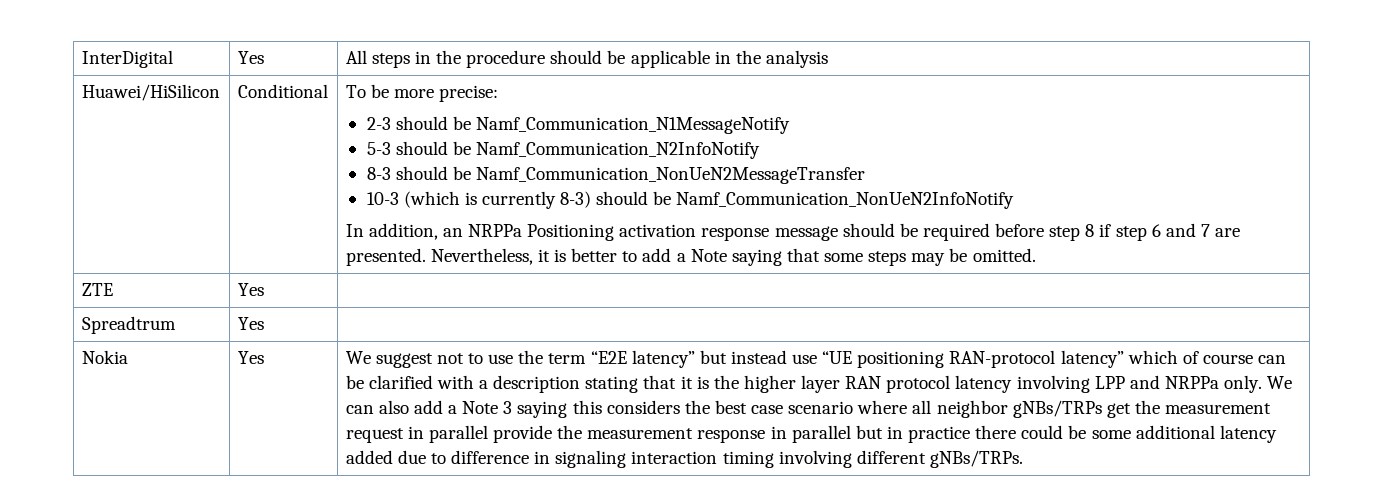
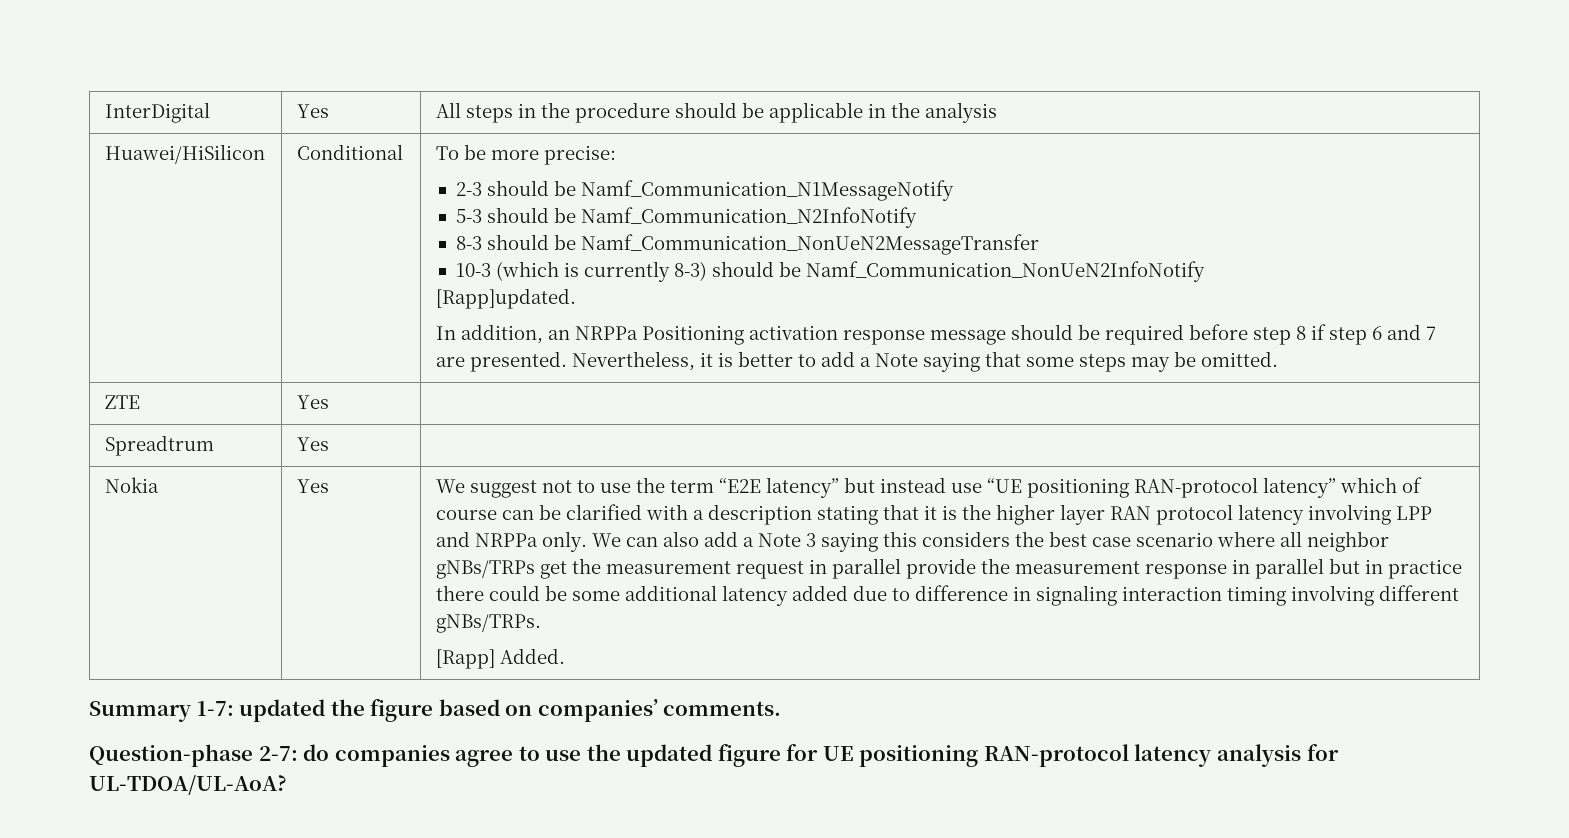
+ [Rapp]updated.
+ [Rapp] Added.
+ Summary 1-7: updated the figure based on companies’ comments.
+ Question-phase 2-7: do companies agree to use the updated figure for UE positioning RAN-protocol latency analysis for UL-TDOA/UL-AoA?

